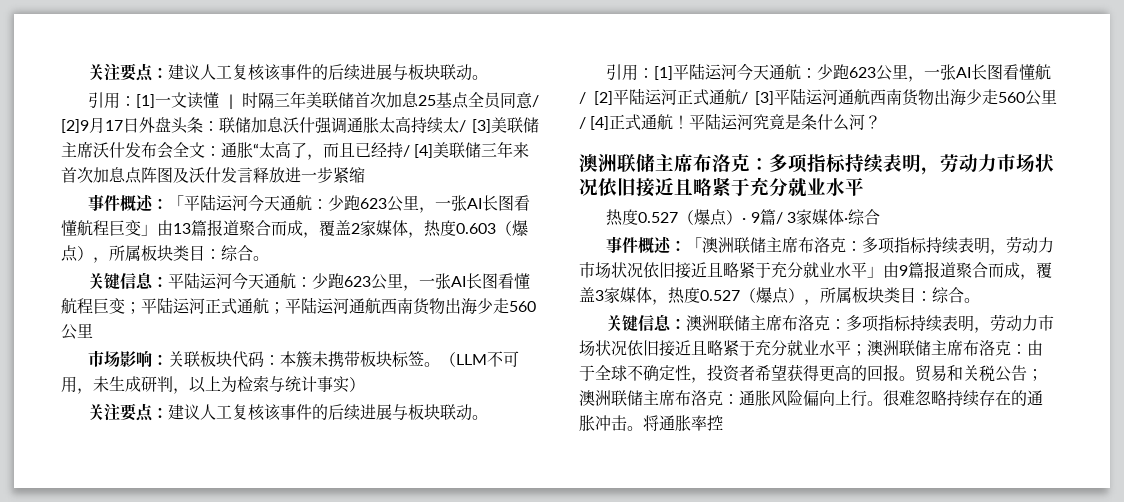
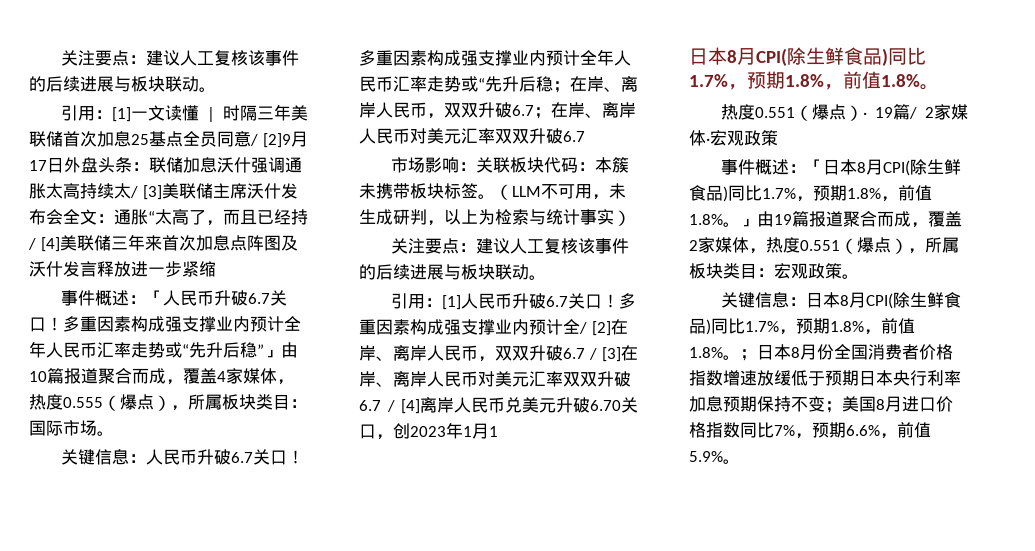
- 事件概述：「平陆运河今天通航：少跑623公里，一张AI长图看懂航程巨变」由13篇报道聚合而成，覆盖2家媒体，热度0.603（爆点），所属板块类目：综合。
- 关键信息：平陆运河今天通航：少跑623公里，一张AI长图看懂航程巨变；平陆运河正式通航；平陆运河通航西南货物出海少走560公里
+ 事件概述：「人民币升破6.7关口！多重因素构成强支撑业内预计全年人民币汇率走势或“先升后稳”」由10篇报道聚合而成，覆盖4家媒体，热度0.555（爆点），所属板块类目：国际市场。
+ 关键信息：人民币升破6.7关口！多重因素构成强支撑业内预计全年人民币汇率走势或“先升后稳；在岸、离岸人民币，双双升破6.7；在岸、离岸人民币对美元汇率双双升破6.7
- 引用：[1]平陆运河今天通航：少跑623公里，一张AI长图看懂航/ [2]平陆运河正式通航/ [3]平陆运河通航西南货物出海少走560公里/ [4]正式通航！平陆运河究竟是条什么河？
- 澳洲联储主席布洛克：多项指标持续表明，劳动力市场状况依旧接近且略紧于充分就业水平
- 热度0.527（爆点）· 9篇/ 3家媒体·综合
- 事件概述：「澳洲联储主席布洛克：多项指标持续表明，劳动力市场状况依旧接近且略紧于充分就业水平」由9篇报道聚合而成，覆盖3家媒体，热度0.527（爆点），所属板块类目：综合。
- 关键信息：澳洲联储主席布洛克：多项指标持续表明，劳动力市场状况依旧接近且略紧于充分就业水平；澳洲联储主席布洛克：由于全球不确定性，投资者希望获得更高的回报。贸易和关税公告；澳洲联储主席布洛克：通胀风险偏向上行。很难忽略持续存在的通胀冲击。将通胀率控
+ 引用：[1]人民币升破6.7关口！多重因素构成强支撑业内预计全/ [2]在岸、离岸人民币，双双升破6.7 / [3]在岸、离岸人民币对美元汇率双双升破6.7 / [4]离岸人民币兑美元升破6.70关口，创2023年1月1
+ 日本8月CPI(除生鲜食品)同比1.7%，预期1.8%，前值1.8%。
+ 热度0.551（爆点）· 19篇/ 2家媒体·宏观政策
+ 事件概述：「日本8月CPI(除生鲜食品)同比1.7%，预期1.8%，前值1.8%。」由19篇报道聚合而成，覆盖2家媒体，热度0.551（爆点），所属板块类目：宏观政策。
+ 关键信息：日本8月CPI(除生鲜食品)同比1.7%，预期1.8%，前值1.8%。；日本8月份全国消费者价格指数增速放缓低于预期日本央行利率加息预期保持不变；美国8月进口价格指数同比7%，预期6.6%，前值5.9%。

